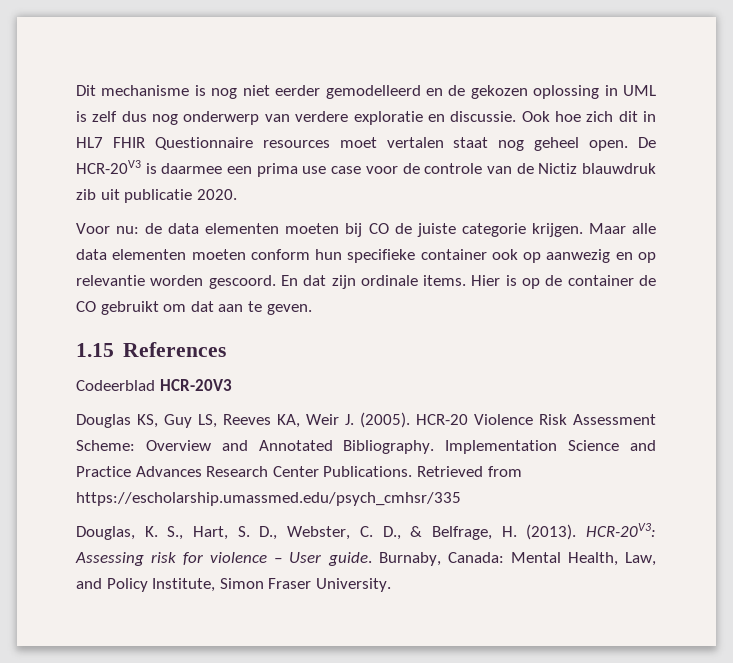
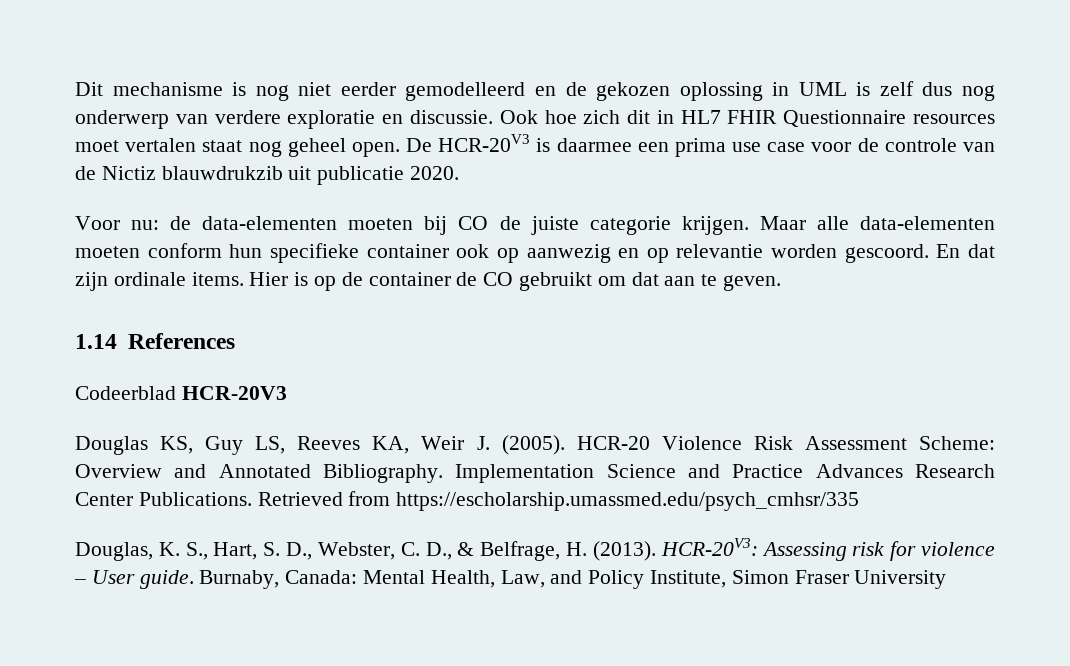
- De HCR-20V3 is daarmee een prima use case voor de controle van de Nictiz blauwdruk zib uit publicatie 2020.
+ De HCR-20V3 is daarmee een prima use case voor de controle van de Nictiz blauwdrukzib uit publicatie 2020.
- Voor nu: de data elementen moeten bij CO de juiste categorie krijgen.
+ Voor nu: de data-elementen moeten bij CO de juiste categorie krijgen.
- Maar alle data elementen moeten conform hun specifieke container ook op aanwezig en op relevantie worden gescoord.
+ Maar alle data-elementen moeten conform hun specifieke container ook op aanwezig en op relevantie worden gescoord.
- 1.15 References
+ 1.14 References
- Burnaby, Canada: Mental Health, Law, and Policy Institute, Simon Fraser University.
+ Burnaby, Canada: Mental Health, Law, and Policy Institute, Simon Fraser University

